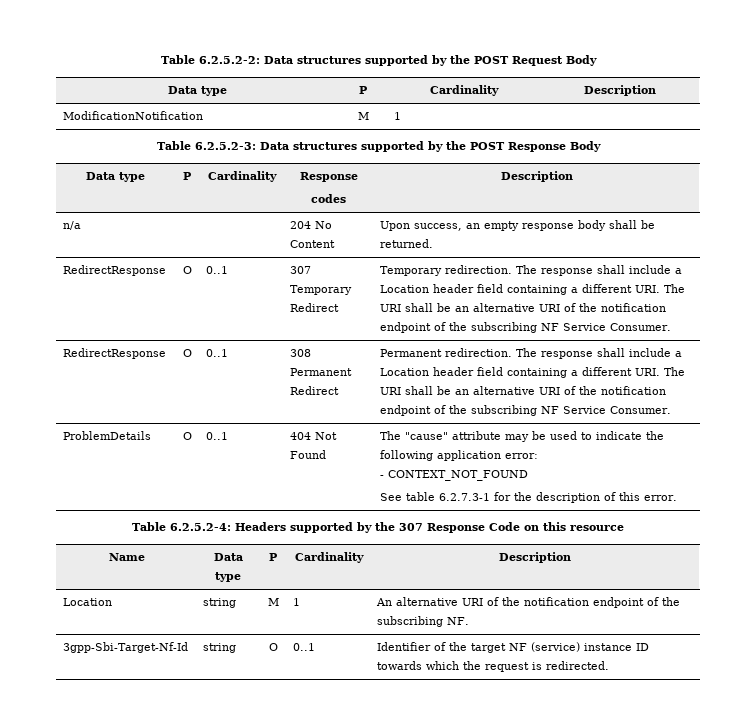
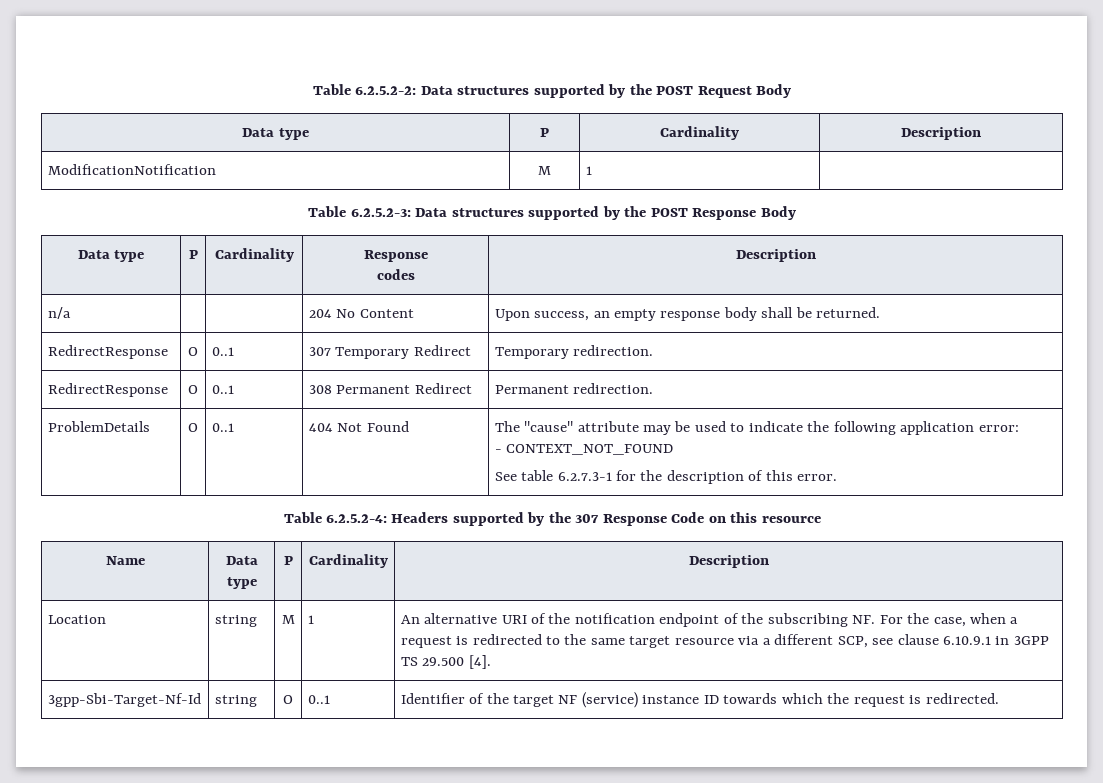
- RedirectResponse | O | 0..1 | 307 Temporary Redirect | Temporary redirection. The response shall include a Location header field containing a different URI. The URI shall be an alternative URI of the notification endpoint of the subscribing NF Service Consumer.
+ RedirectResponse | O | 0..1 | 307 Temporary Redirect | Temporary redirection.
- RedirectResponse | O | 0..1 | 308 Permanent Redirect | Permanent redirection. The response shall include a Location header field containing a different URI. The URI shall be an alternative URI of the notification endpoint of the subscribing NF Service Consumer.
+ RedirectResponse | O | 0..1 | 308 Permanent Redirect | Permanent redirection.
- Location | string | M | 1 | An alternative URI of the notification endpoint of the subscribing NF.
+ Location | string | M | 1 | An alternative URI of the notification endpoint of the subscribing NF. For the case, when a request is redirected to the same target resource via a different SCP, see clause 6.10.9.1 in 3GPP TS 29.500 [4].

